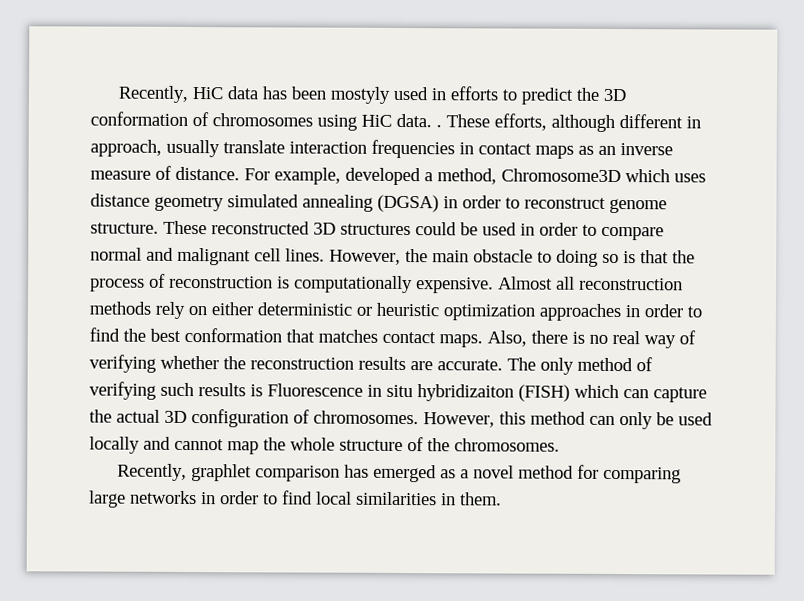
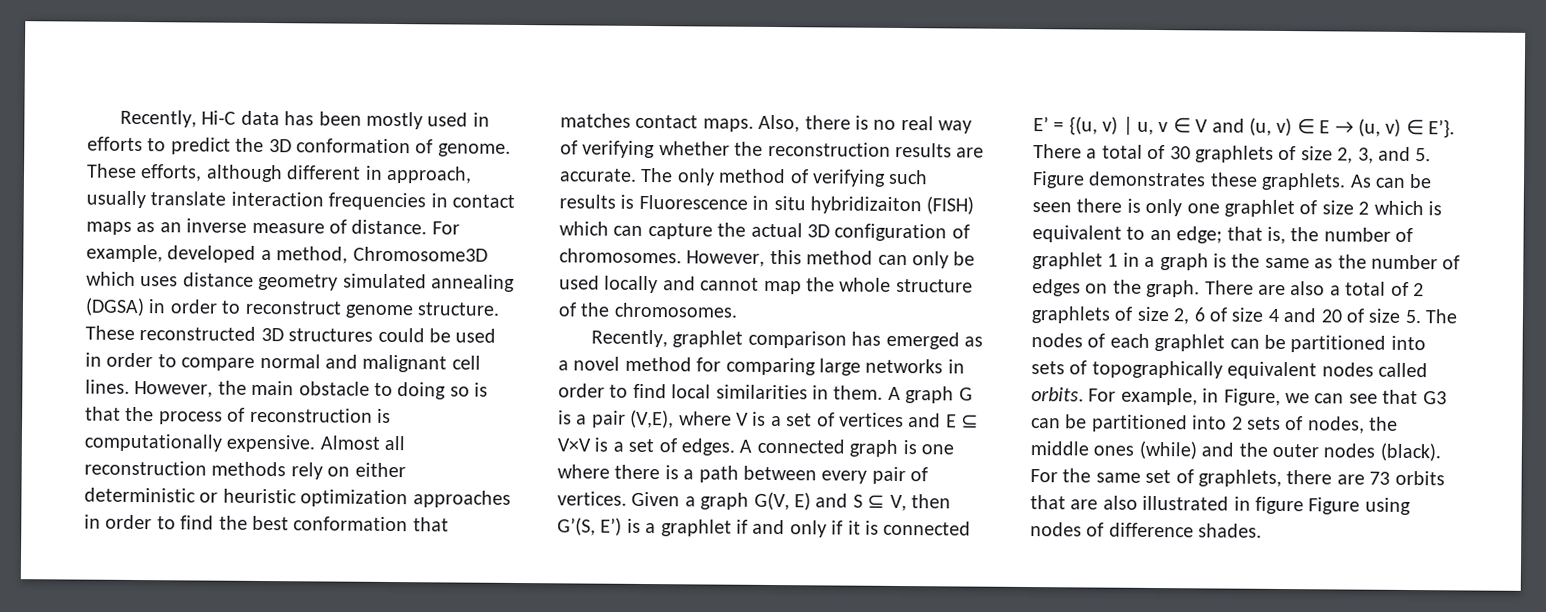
- Recently, HiC data has been mostyly used in efforts to predict the 3D conformation of chromosomes using HiC data. .
+ Recently, Hi-C data has been mostly used in efforts to predict the 3D conformation of genome.
+ A graph G is a pair (V,E), where V is a set of vertices and E ⊆ V×V is a set of edges. A connected graph is one where there is a path between every pair of vertices. Given a graph G(V, E) and S ⊆ V, then G’(S, E’) is a graphlet if and only if it is connected E’ = {(u, v) | u, v ∈ V and (u, v) ∈ E → (u, v) ∈ E’}. There a total of 30 graphlets of size 2, 3, and 5. Figure demonstrates these graphlets. As can be seen there is only one graphlet of size 2 which is equivalent to an edge; that is, the number of graphlet 1 in a graph is the same as the number of edges on the graph. There are also a total of 2 graphlets of size 2, 6 of size 4 and 20 of size 5. The nodes of each graphlet can be partitioned into sets of topographically equivalent nodes called orbits. For example, in Figure, we can see that G3 can be partitioned into 2 sets of nodes, the middle ones (while) and the outer nodes (black). For the same set of graphlets, there are 73 orbits that are also illustrated in figure Figure using nodes of difference shades.

